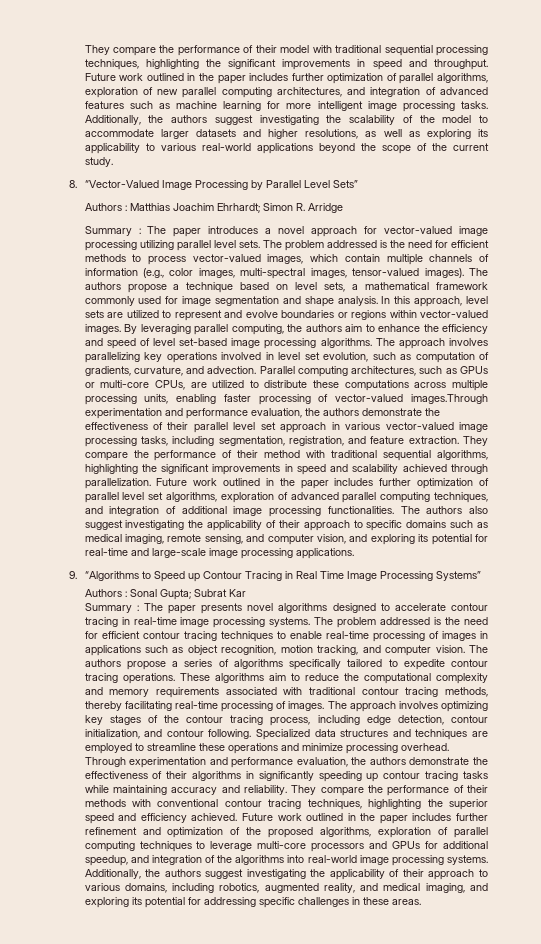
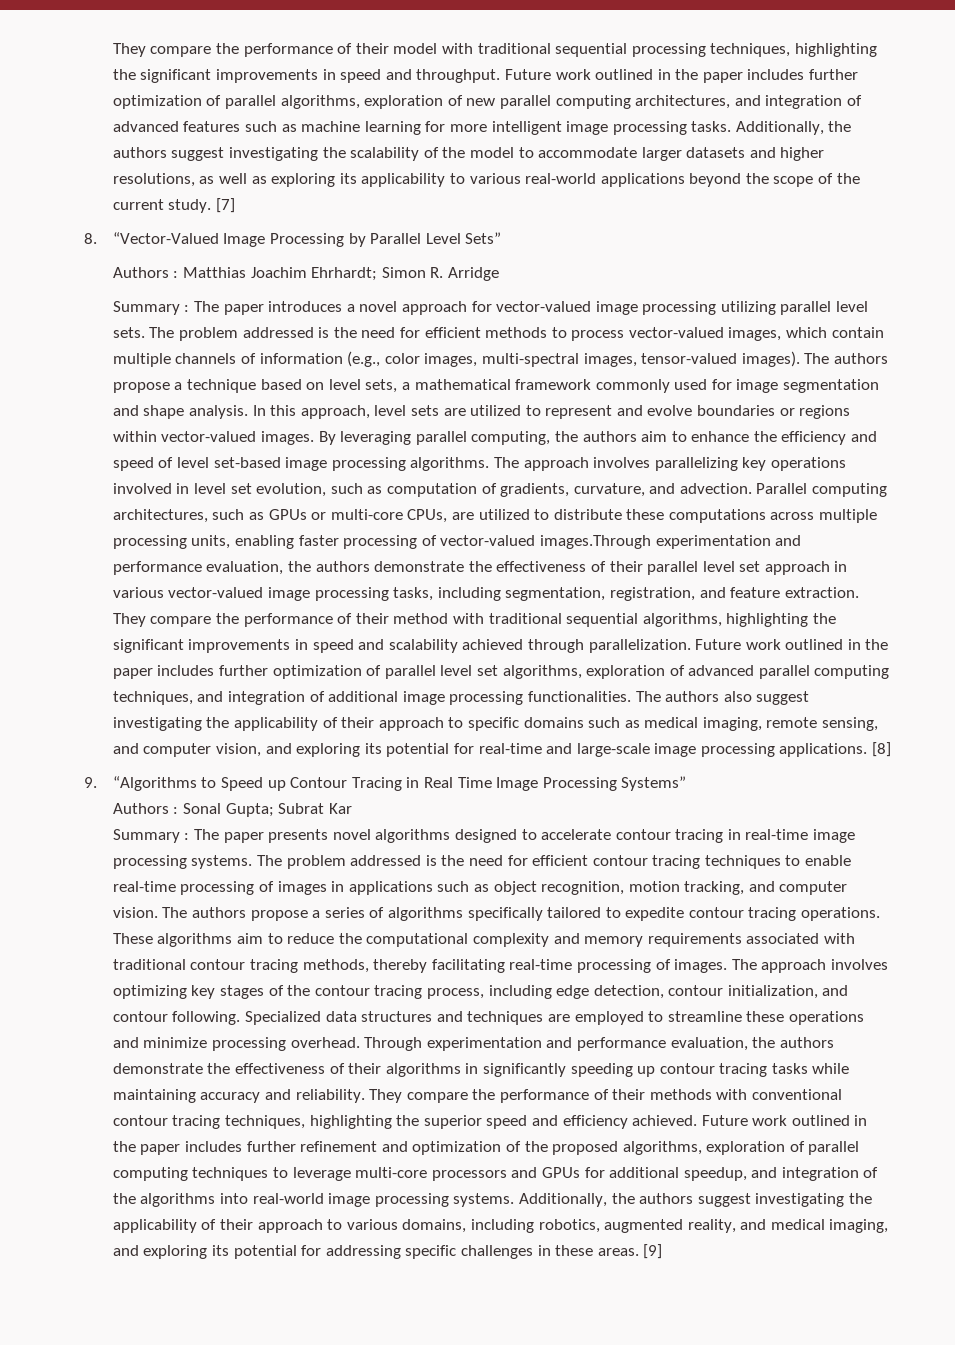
+ [7]
+ [8]
+ [9]

